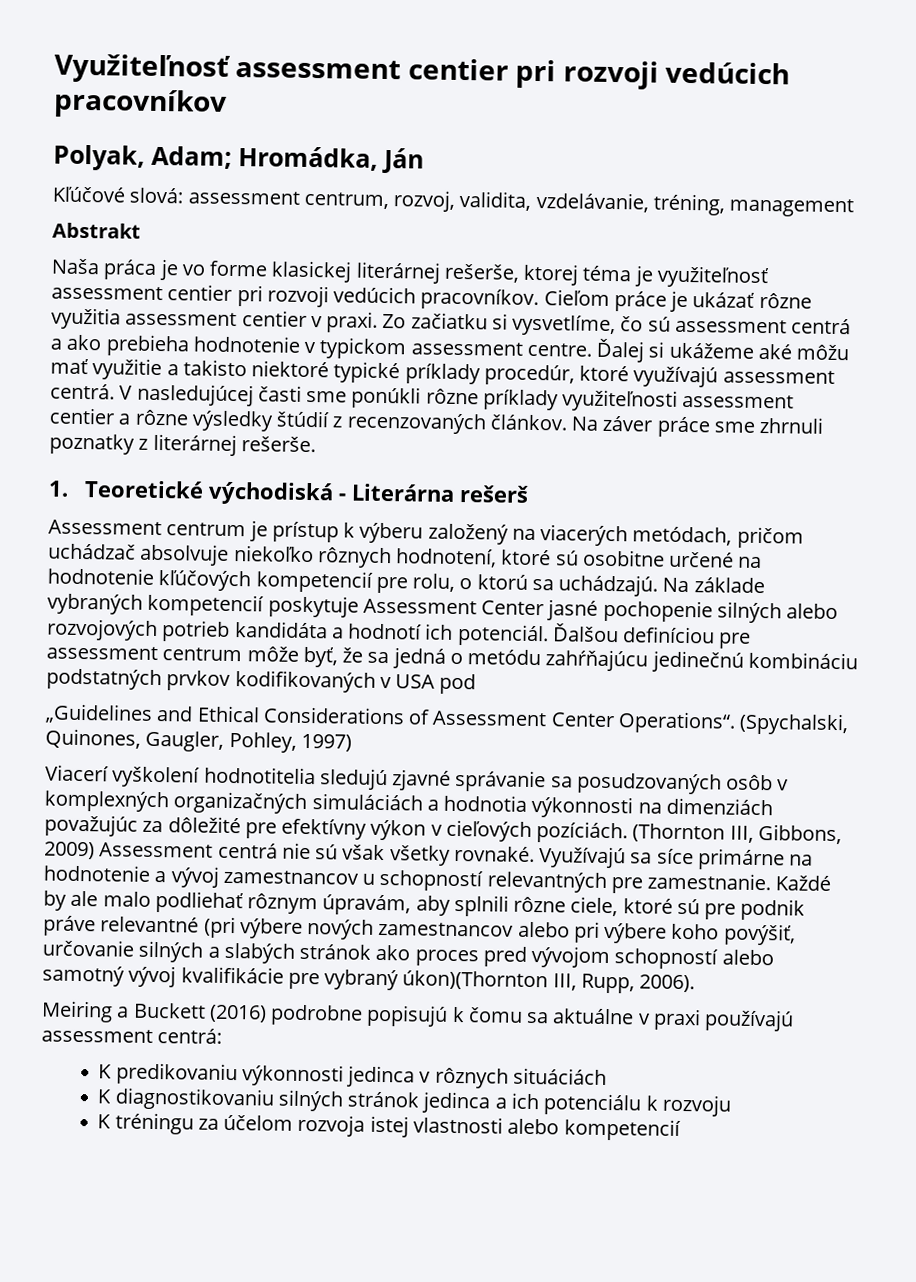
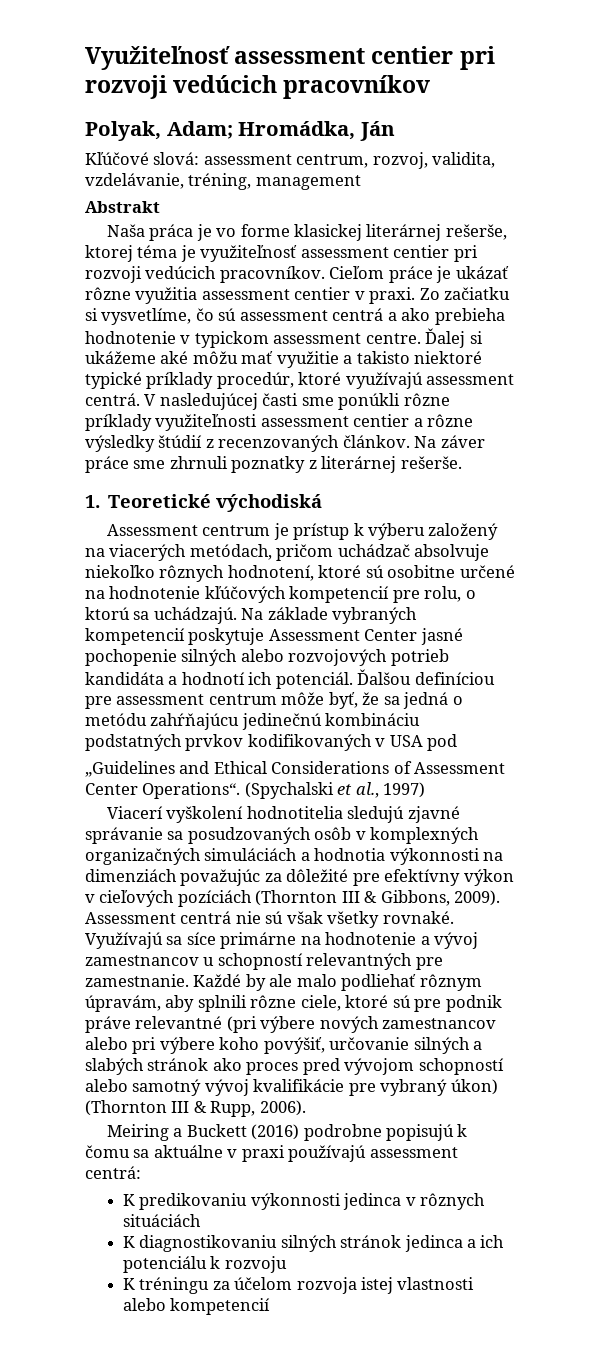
- 1. Teoretické východiská - Literárna rešerš
+ 1. Teoretické východiská
- (Spychalski, Quinones, Gaugler, Pohley, 1997)
+ (Spychalski et al., 1997)
- Viacerí vyškolení hodnotitelia sledujú zjavné správanie sa posudzovaných osôb v komplexných organizačných simuláciách a hodnotia výkonnosti na dimenziách považujúc za dôležité pre efektívny výkon v cieľových pozíciách. (Thornton III, Gibbons, 2009) Assessment centrá nie sú však všetky rovnaké.
+ Viacerí vyškolení hodnotitelia sledujú zjavné správanie sa posudzovaných osôb v komplexných organizačných simuláciách a hodnotia výkonnosti na dimenziách považujúc za dôležité pre efektívny výkon v cieľových pozíciách (Thornton III & Gibbons, 2009). Assessment centrá nie sú však všetky rovnaké.
- Každé by ale malo podliehať rôznym úpravám, aby splnili rôzne ciele, ktoré sú pre podnik práve relevantné (pri výbere nových zamestnancov alebo pri výbere koho povýšiť, určovanie silných a slabých stránok ako proces pred vývojom schopností alebo samotný vývoj kvalifikácie pre vybraný úkon)(Thornton III, Rupp, 2006).
+ Každé by ale malo podliehať rôznym úpravám, aby splnili rôzne ciele, ktoré sú pre podnik práve relevantné (pri výbere nových zamestnancov alebo pri výbere koho povýšiť, určovanie silných a slabých stránok ako proces pred vývojom schopností alebo samotný vývoj kvalifikácie pre vybraný úkon) (Thornton III & Rupp, 2006).

